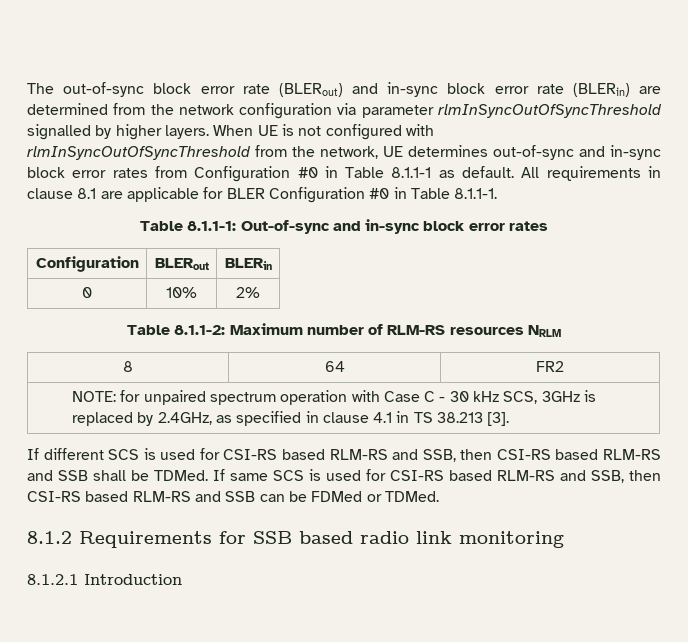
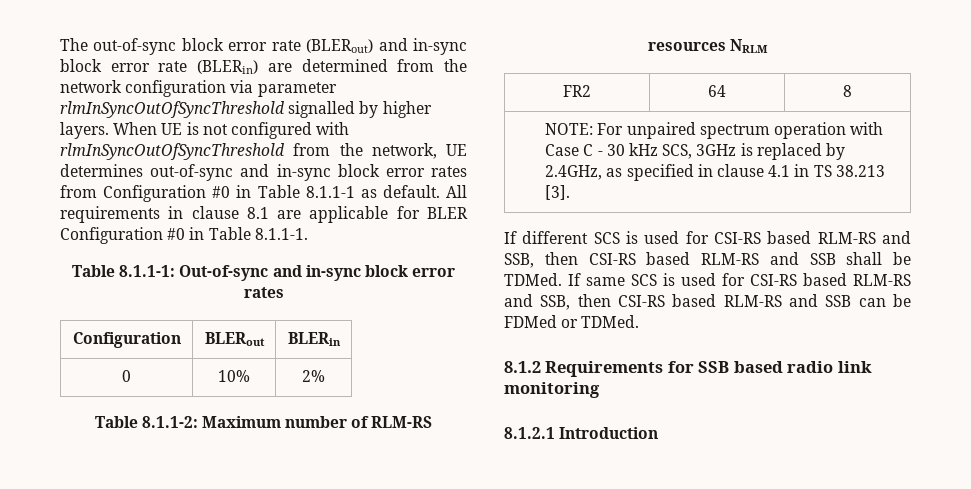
- 8 | 64 | FR2
+ FR2 | 64 | 8
- NOTE: for unpaired spectrum operation with Case C - 30 kHz SCS, 3GHz is replaced by 2.4GHz, as specified in clause 4.1 in TS 38.213 [3].
+ NOTE: For unpaired spectrum operation with Case C - 30 kHz SCS, 3GHz is replaced by 2.4GHz, as specified in clause 4.1 in TS 38.213 [3].

